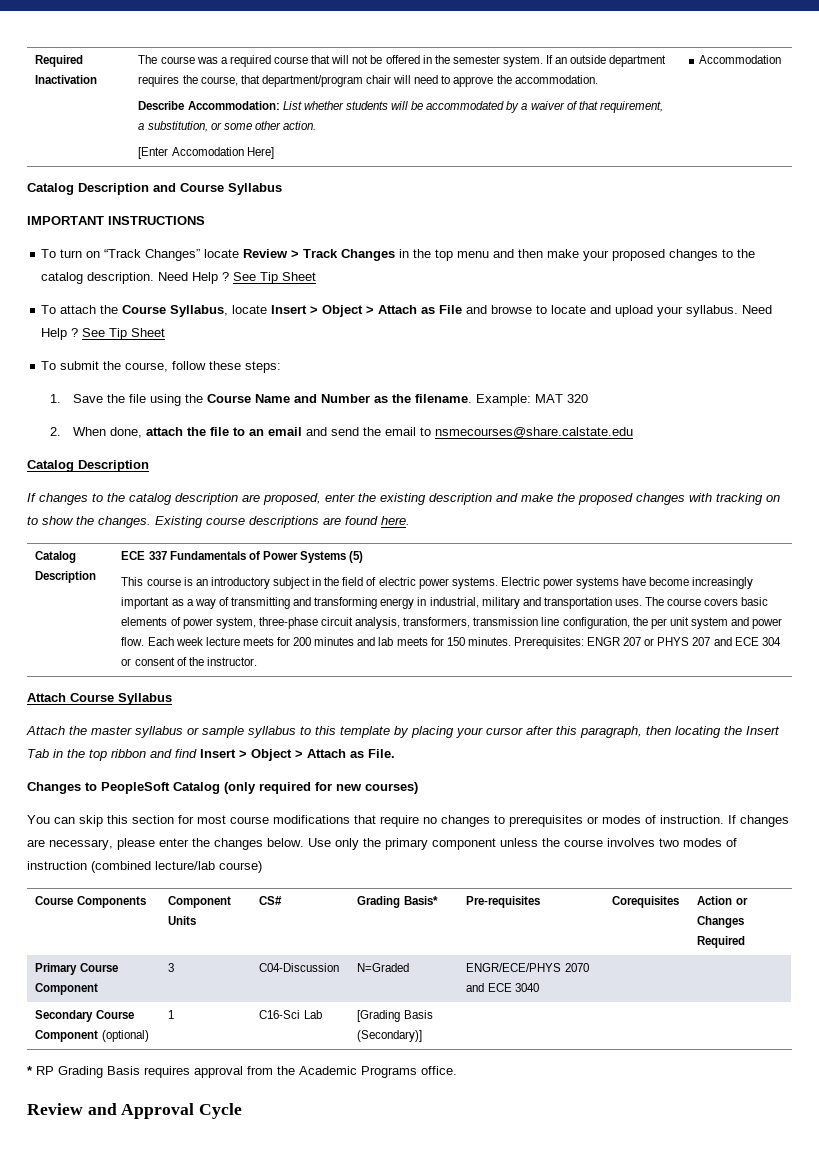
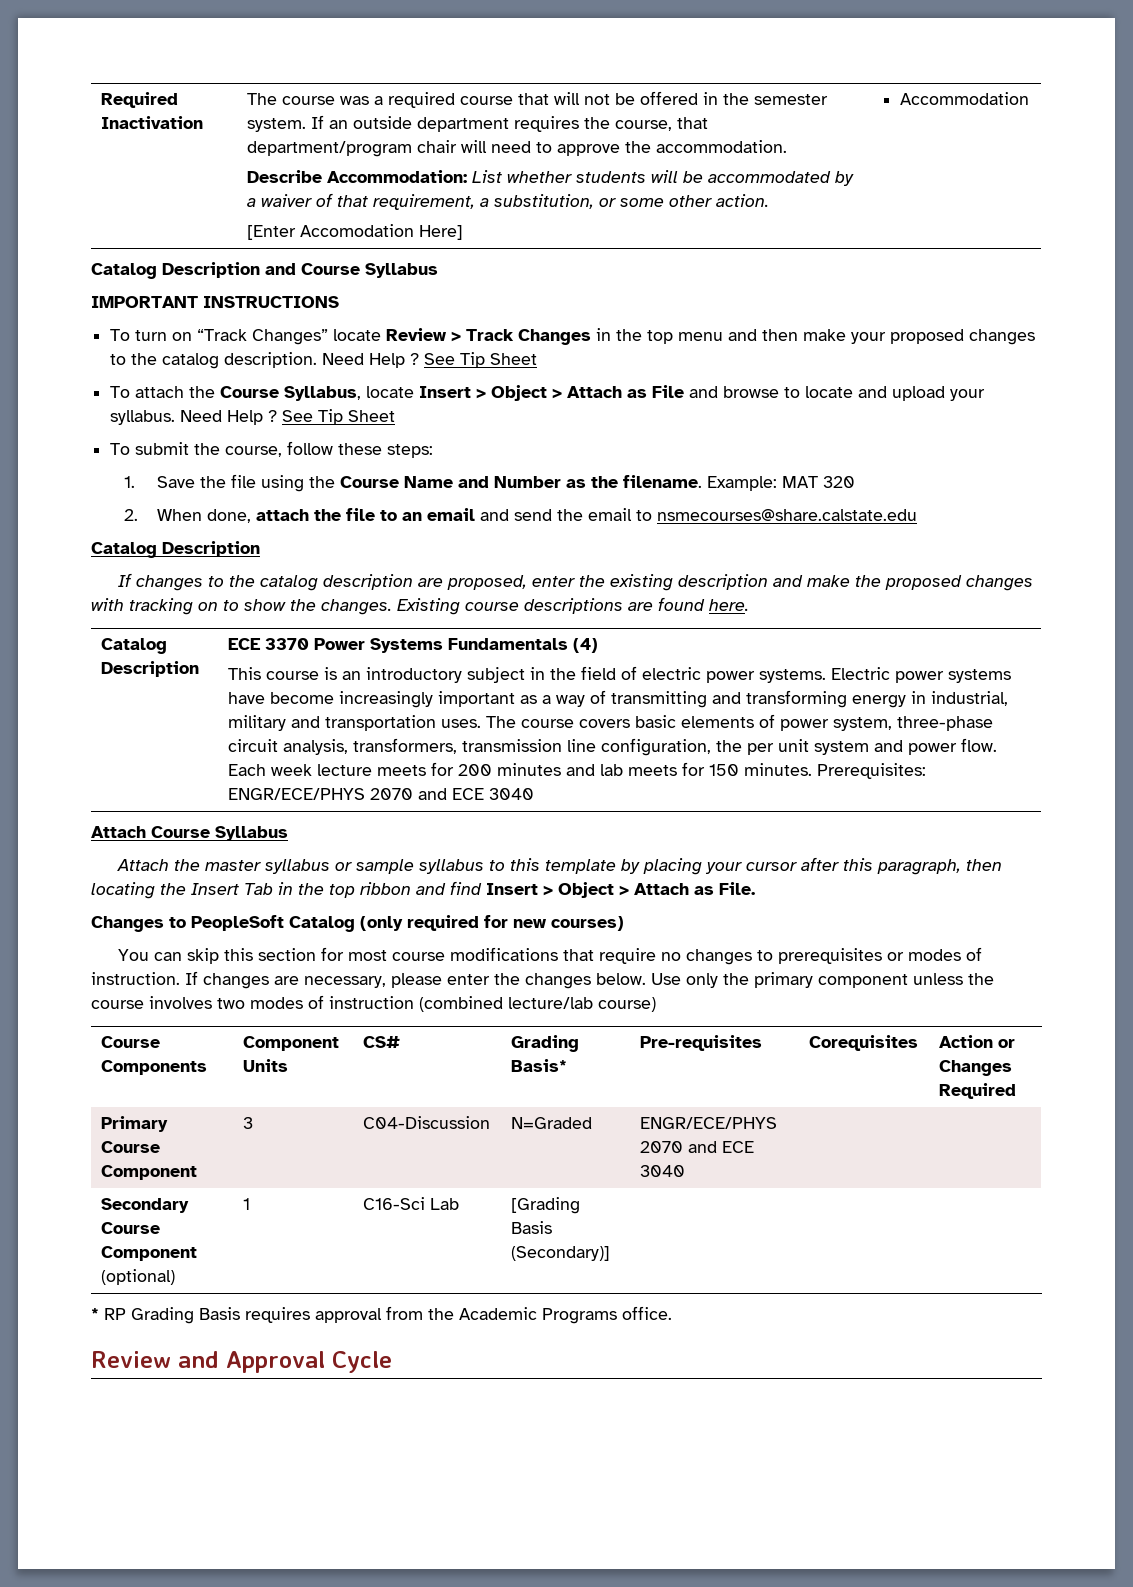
- ECE 337 Fundamentals of Power Systems (5)
+ ECE 3370 Power Systems Fundamentals (4)
- Prerequisites: ENGR 207 or PHYS 207 and ECE 304 or consent of the instructor.
+ Prerequisites: ENGR/ECE/PHYS 2070 and ECE 3040

